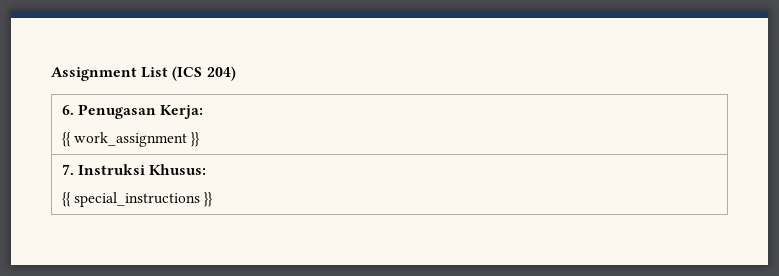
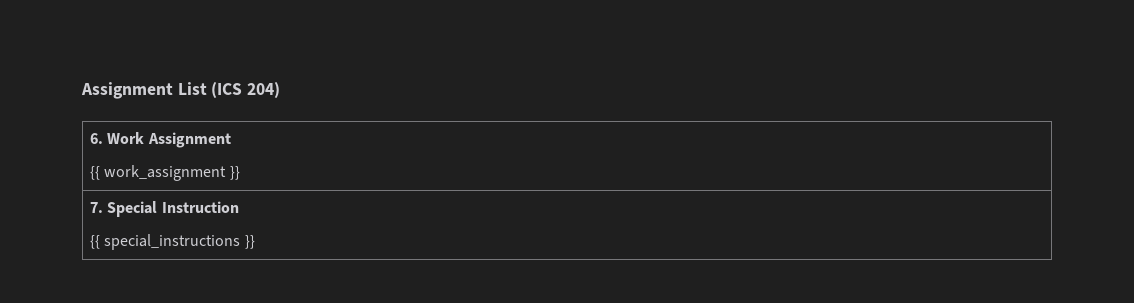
- 6. Penugasan Kerja:
+ 6. Work Assignment
- 7. Instruksi Khusus:
+ 7. Special Instruction

